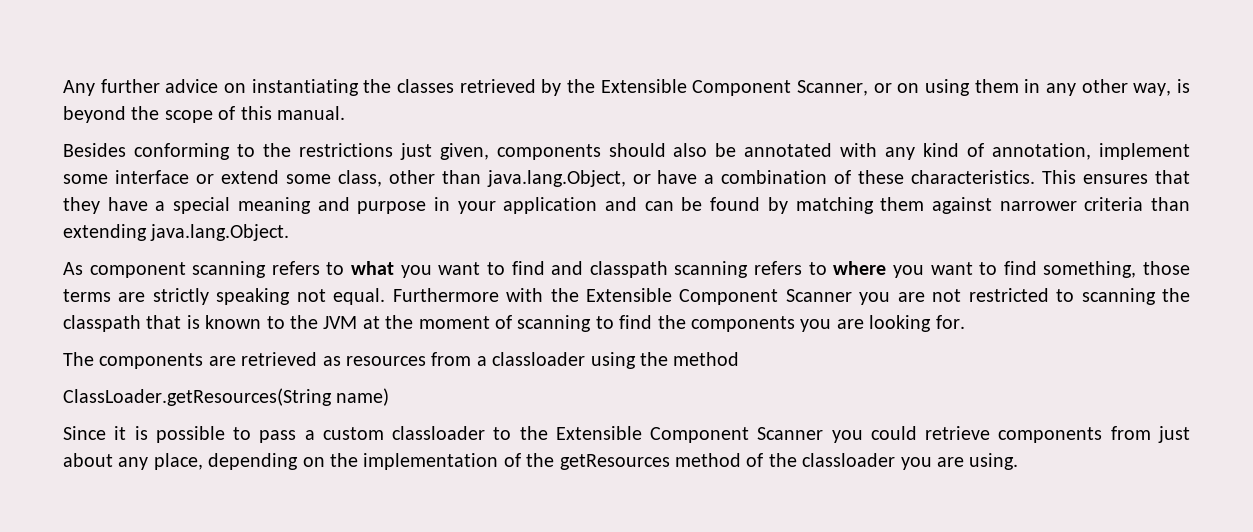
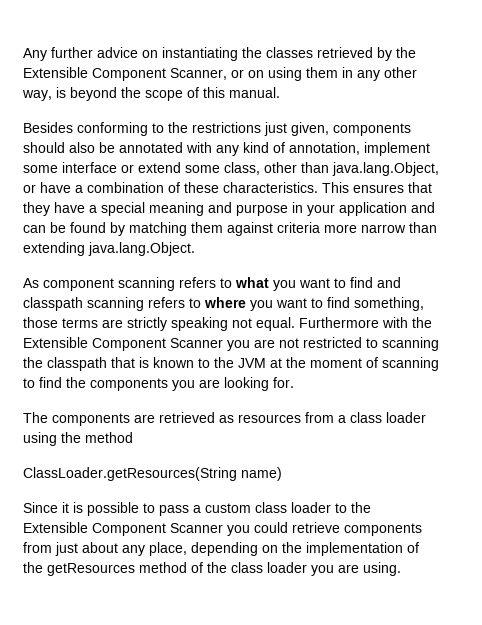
- This ensures that they have a special meaning and purpose in your application and can be found by matching them against narrower criteria than extending java.lang.Object.
+ This ensures that they have a special meaning and purpose in your application and can be found by matching them against criteria more narrow than extending java.lang.Object.
- The components are retrieved as resources from a classloader using the method
+ The components are retrieved as resources from a class loader using the method
- Since it is possible to pass a custom classloader to the Extensible Component Scanner you could retrieve components from just about any place, depending on the implementation of the getResources method of the classloader you are using.
+ Since it is possible to pass a custom class loader to the Extensible Component Scanner you could retrieve components from just about any place, depending on the implementation of the getResources method of the class loader you are using.

